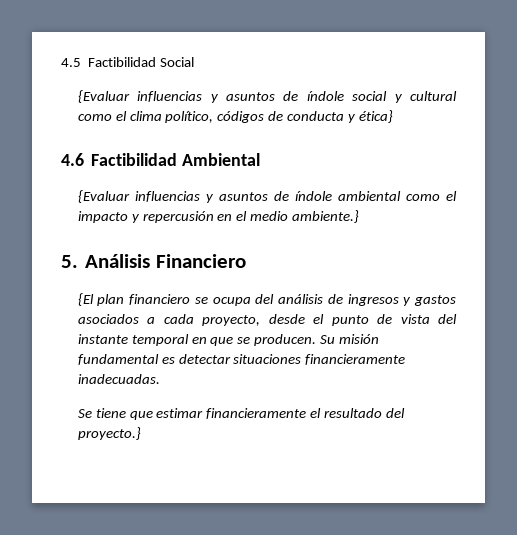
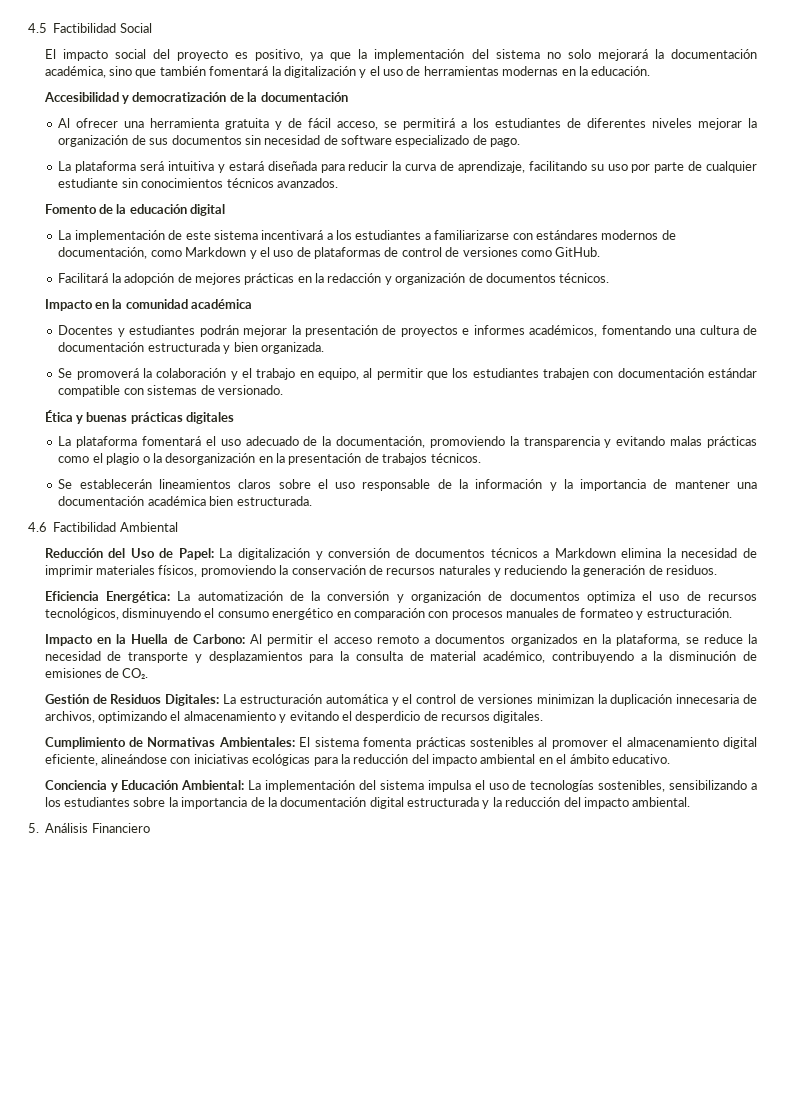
- {Evaluar influencias y asuntos de índole social y cultural como el clima político, códigos de conducta y ética}
+ El impacto social del proyecto es positivo, ya que la implementación del sistema no solo mejorará la documentación académica, sino que también fomentará la digitalización y el uso de herramientas modernas en la educación.
+ Accesibilidad y democratización de la documentación
+ Al ofrecer una herramienta gratuita y de fácil acceso, se permitirá a los estudiantes de diferentes niveles mejorar la organización de sus documentos sin necesidad de software especializado de pago.
+ La plataforma será intuitiva y estará diseñada para reducir la curva de aprendizaje, facilitando su uso por parte de cualquier estudiante sin conocimientos técnicos avanzados.
+ Fomento de la educación digital
+ La implementación de este sistema incentivará a los estudiantes a familiarizarse con estándares modernos de documentación, como Markdown y el uso de plataformas de control de versiones como GitHub.
+ Facilitará la adopción de mejores prácticas en la redacción y organización de documentos técnicos.
+ Impacto en la comunidad académica
+ Docentes y estudiantes podrán mejorar la presentación de proyectos e informes académicos, fomentando una cultura de documentación estructurada y bien organizada.
+ Se promoverá la colaboración y el trabajo en equipo, al permitir que los estudiantes trabajen con documentación estándar compatible con sistemas de versionado.
+ Ética y buenas prácticas digitales
+ La plataforma fomentará el uso adecuado de la documentación, promoviendo la transparencia y evitando malas prácticas como el plagio o la desorganización en la presentación de trabajos técnicos.
+ Se establecerán lineamientos claros sobre el uso responsable de la información y la importancia de mantener una documentación académica bien estructurada.
  4.6 Factibilidad Ambiental
- {Evaluar influencias y asuntos de índole ambiental como el impacto y repercusión en el medio ambiente.}
+ Reducción del Uso de Papel: La digitalización y conversión de documentos técnicos a Markdown elimina la necesidad de imprimir materiales físicos, promoviendo la conservación de recursos naturales y reduciendo la generación de residuos.
+ Eficiencia Energética: La automatización de la conversión y organización de documentos optimiza el uso de recursos tecnológicos, disminuyendo el consumo energético en comparación con procesos manuales de formateo y estructuración.
+ Impacto en la Huella de Carbono: Al permitir el acceso remoto a documentos organizados en la plataforma, se reduce la necesidad de transporte y desplazamientos para la consulta de material académico, contribuyendo a la disminución de emisiones de CO₂.
+ Gestión de Residuos Digitales: La estructuración automática y el control de versiones minimizan la duplicación innecesaria de archivos, optimizando el almacenamiento y evitando el desperdicio de recursos digitales.
+ Cumplimiento de Normativas Ambientales: El sistema fomenta prácticas sostenibles al promover el almacenamiento digital eficiente, alineándose con iniciativas ecológicas para la reducción del impacto ambiental en el ámbito educativo.
+ Conciencia y Educación Ambiental: La implementación del sistema impulsa el uso de tecnologías sostenibles, sensibilizando a los estudiantes sobre la importancia de la documentación digital estructurada y la reducción del impacto ambiental.
  5. Análisis Financiero
- {El plan financiero se ocupa del análisis de ingresos y gastos asociados a cada proyecto, desde el punto de vista del instante temporal en que se producen. Su misión fundamental es detectar situaciones financieramente inadecuadas.
- Se tiene que estimar financieramente el resultado del proyecto.}

